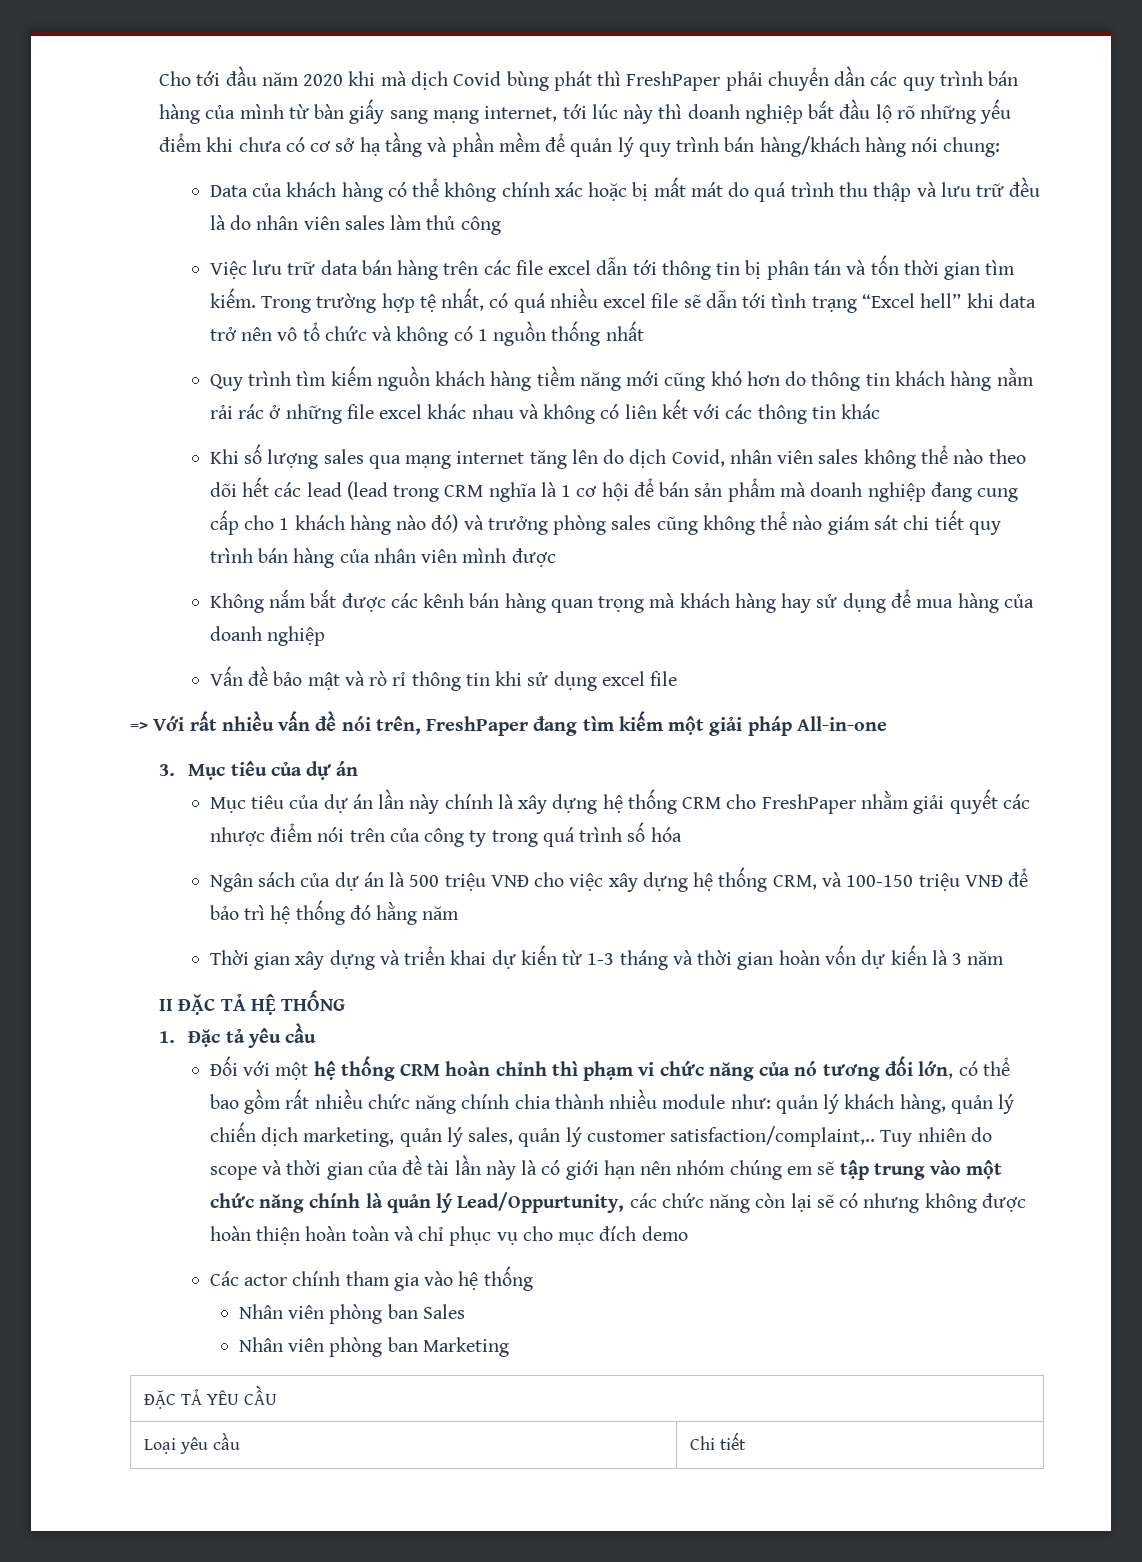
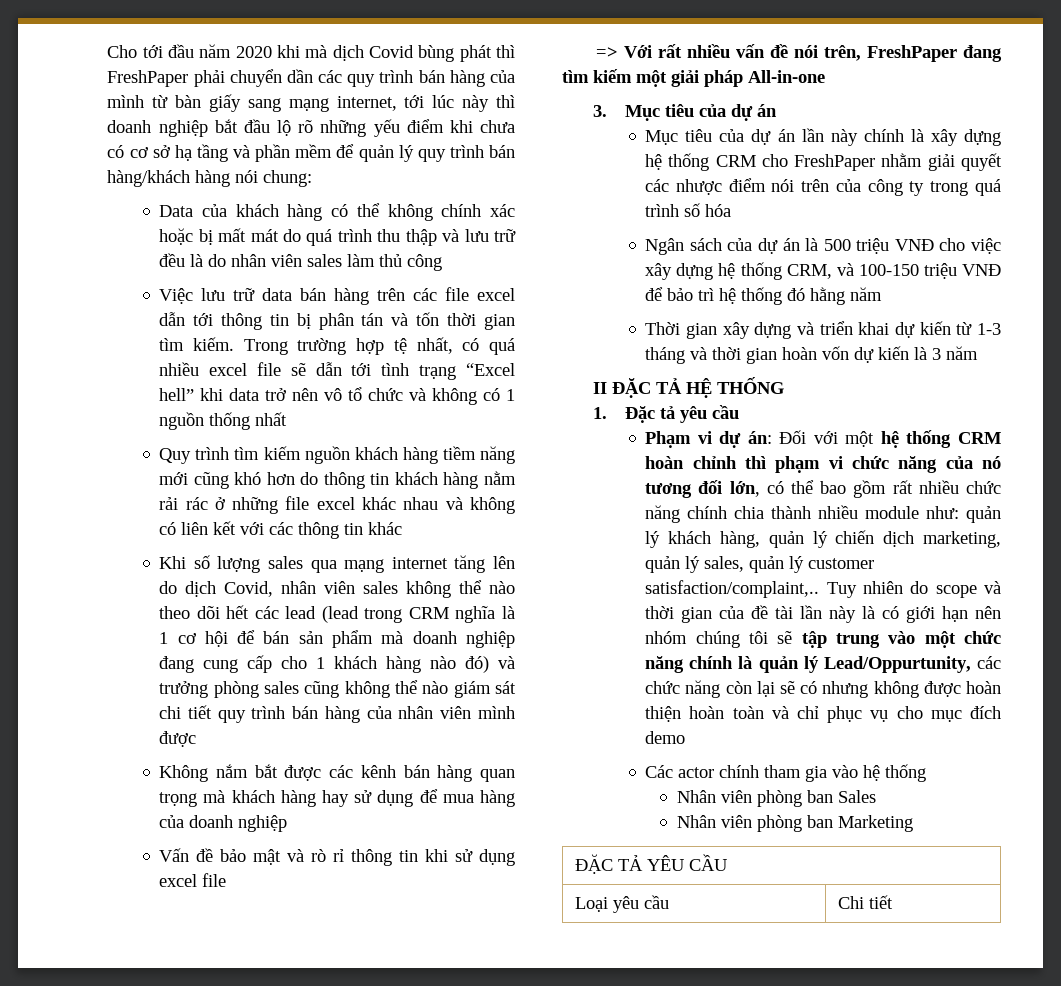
- Đối với một hệ thống CRM hoàn chỉnh thì phạm vi chức năng của nó tương đối lớn, có thể bao gồm rất nhiều chức năng chính chia thành nhiều module như: quản lý khách hàng, quản lý chiến dịch marketing, quản lý sales, quản lý customer satisfaction/complaint,..
+ Phạm vi dự án: Đối với một hệ thống CRM hoàn chỉnh thì phạm vi chức năng của nó tương đối lớn, có thể bao gồm rất nhiều chức năng chính chia thành nhiều module như: quản lý khách hàng, quản lý chiến dịch marketing, quản lý sales, quản lý customer satisfaction/complaint,..
- Tuy nhiên do scope và thời gian của đề tài lần này là có giới hạn nên nhóm chúng em sẽ tập trung vào một chức năng chính là quản lý Lead/Oppurtunity, các chức năng còn lại sẽ có nhưng không được hoàn thiện hoàn toàn và chỉ phục vụ cho mục đích demo
+ Tuy nhiên do scope và thời gian của đề tài lần này là có giới hạn nên nhóm chúng tôi sẽ tập trung vào một chức năng chính là quản lý Lead/Oppurtunity, các chức năng còn lại sẽ có nhưng không được hoàn thiện hoàn toàn và chỉ phục vụ cho mục đích demo

